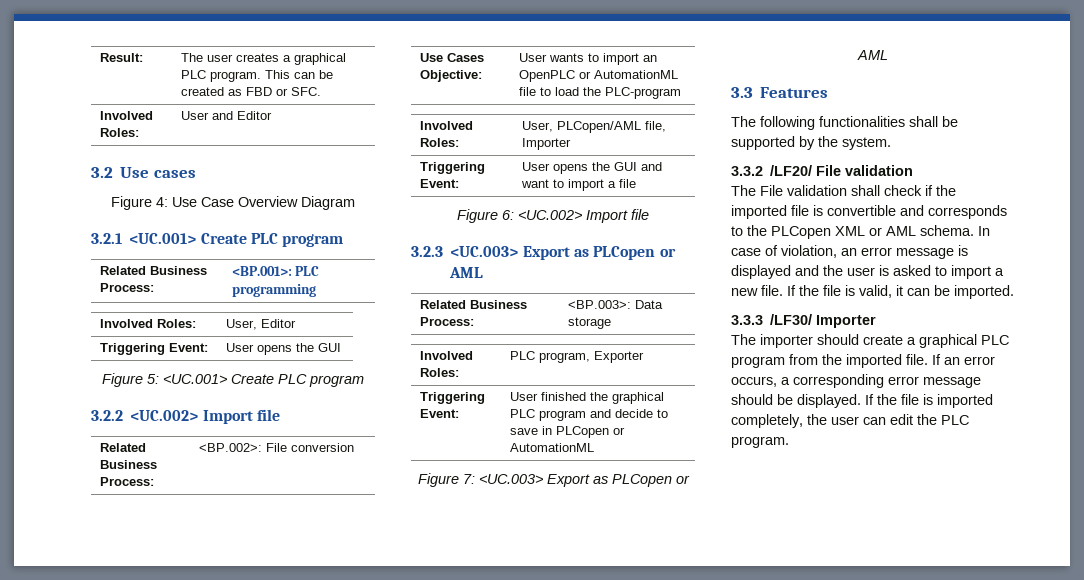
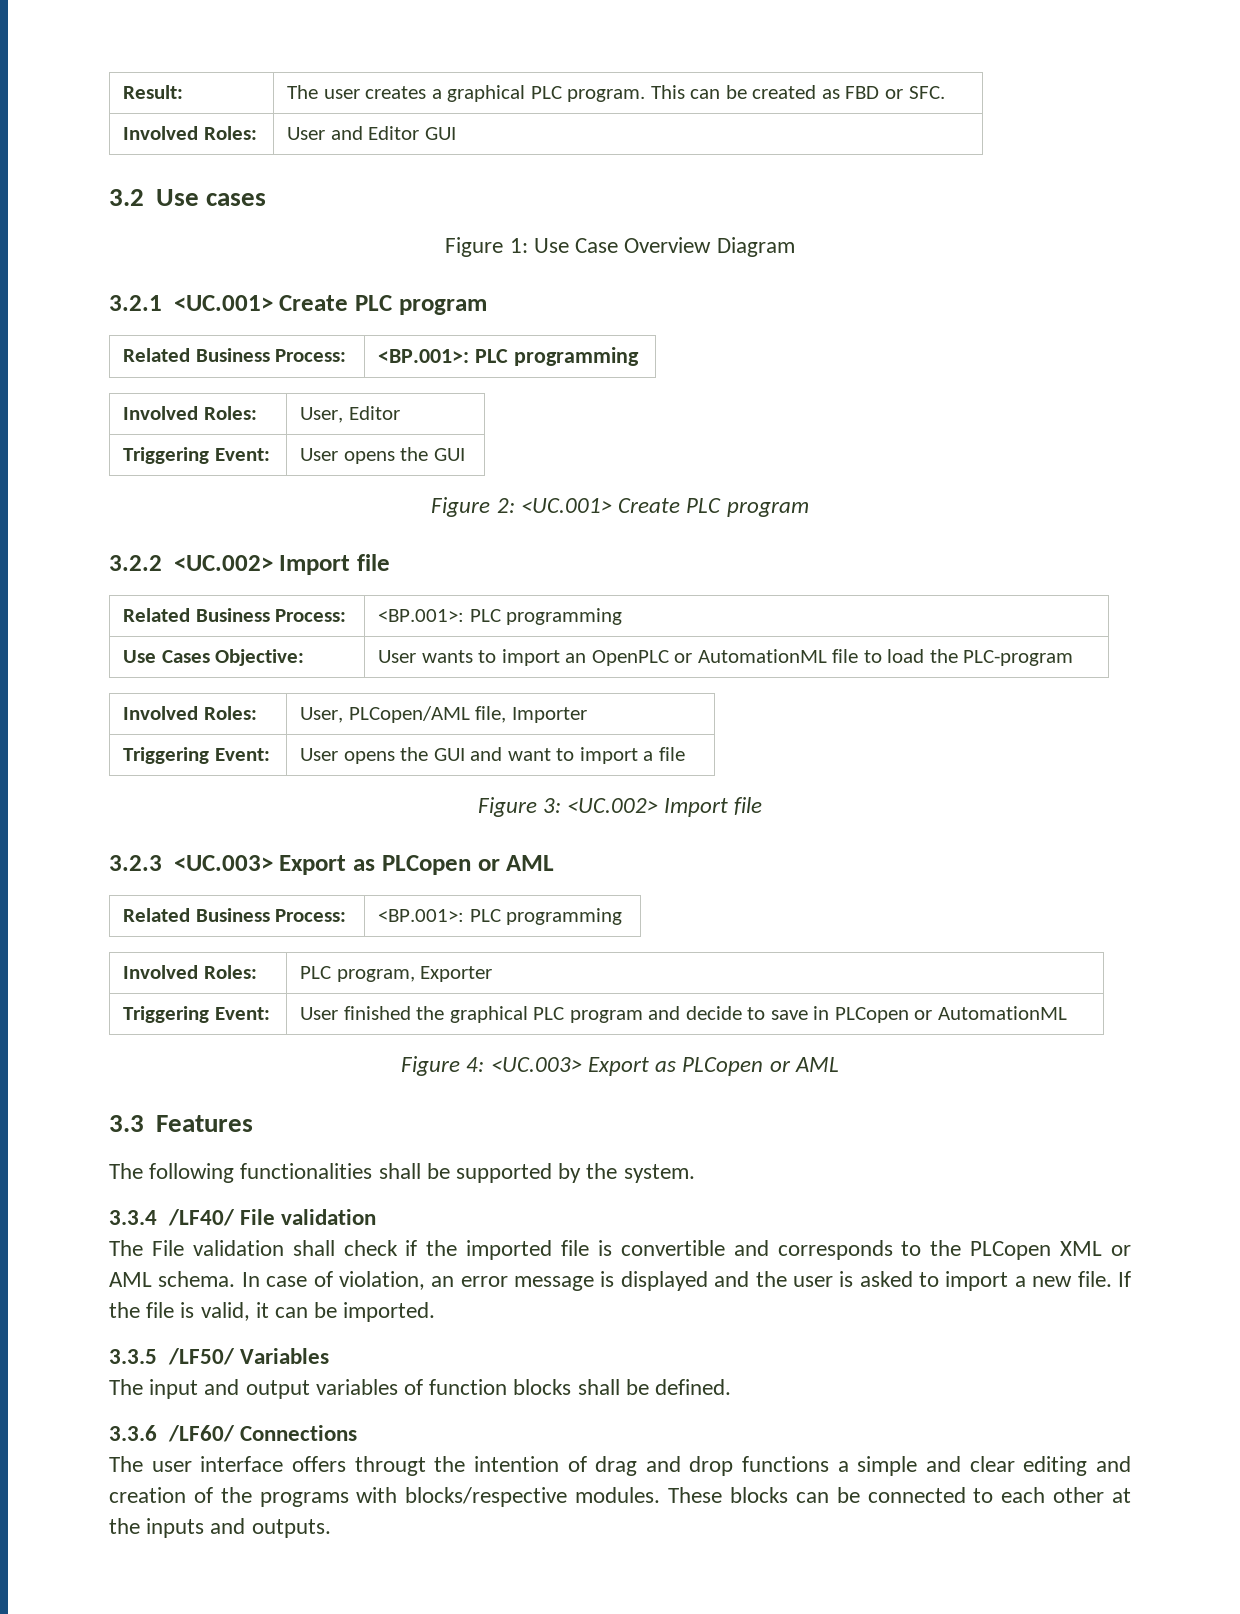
- Involved Roles: | User and Editor
+ Involved Roles: | User and Editor GUI
- Figure 4: Use Case Overview Diagram
+ Figure 1: Use Case Overview Diagram
- Figure 5: <UC.001> Create PLC program
+ Figure 2: <UC.001> Create PLC program
  3.2.2 <UC.002> Import file
- Related Business Process: | <BP.002>: File conversion
+ Related Business Process: | <BP.001>: PLC programming
- Figure 6: <UC.002> Import file
+ Figure 3: <UC.002> Import file
  3.2.3 <UC.003> Export as PLCopen or AML
- Related Business Process: | <BP.003>: Data storage
+ Related Business Process: | <BP.001>: PLC programming
- Figure 7: <UC.003> Export as PLCopen or AML
+ Figure 4: <UC.003> Export as PLCopen or AML
- 3.3.2 /LF20/ File validation
+ 3.3.4 /LF40/ File validation
- 3.3.3 /LF30/ Importer
- The importer should create a graphical PLC program from the imported file. If an error occurs, a corresponding error message should be displayed. If the file is imported completely, the user can edit the PLC program.
+ 3.3.5 /LF50/ Variables
+ The input and output variables of function blocks shall be defined.
+ 3.3.6 /LF60/ Connections
+ The user interface offers througt the intention of drag and drop functions a simple and clear editing and creation of the programs with blocks/respective modules. These blocks can be connected to each other at the inputs and outputs.

